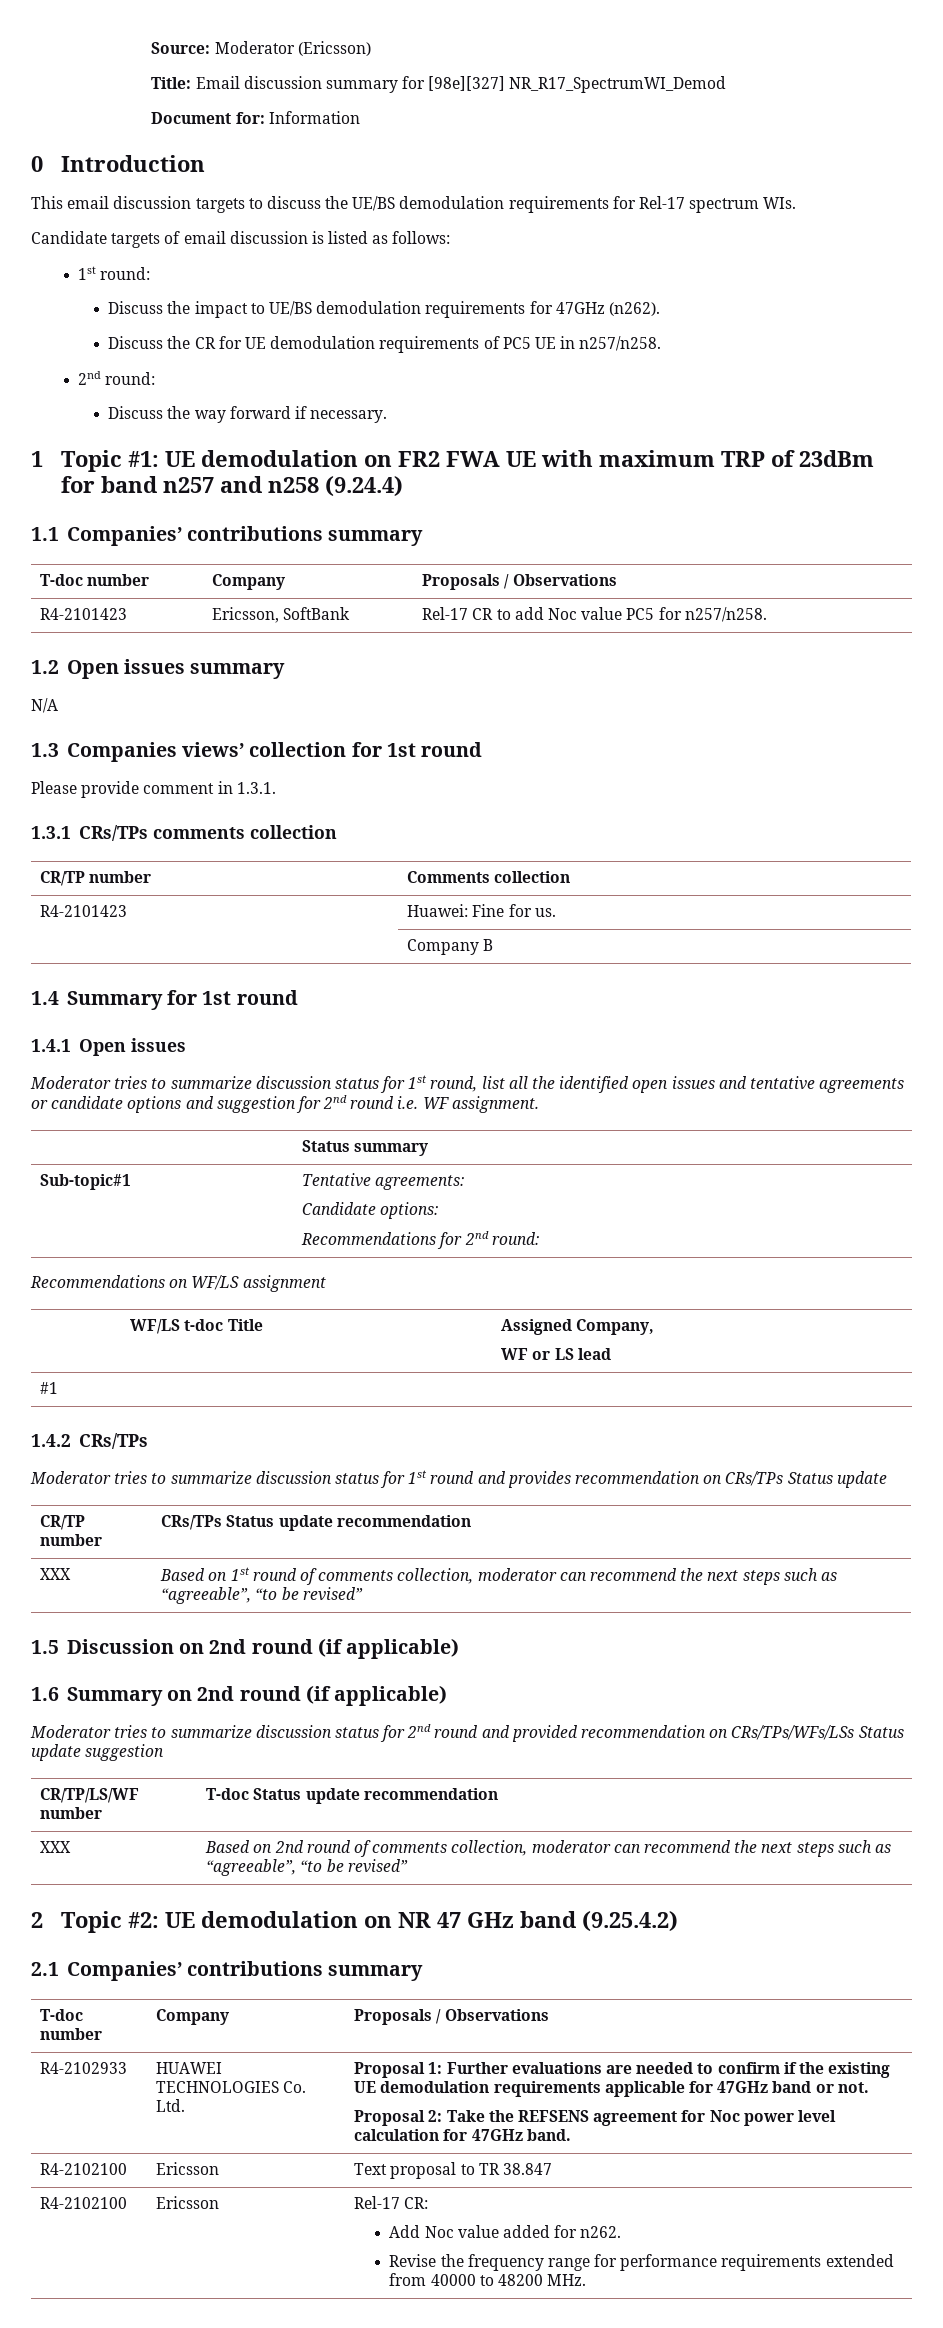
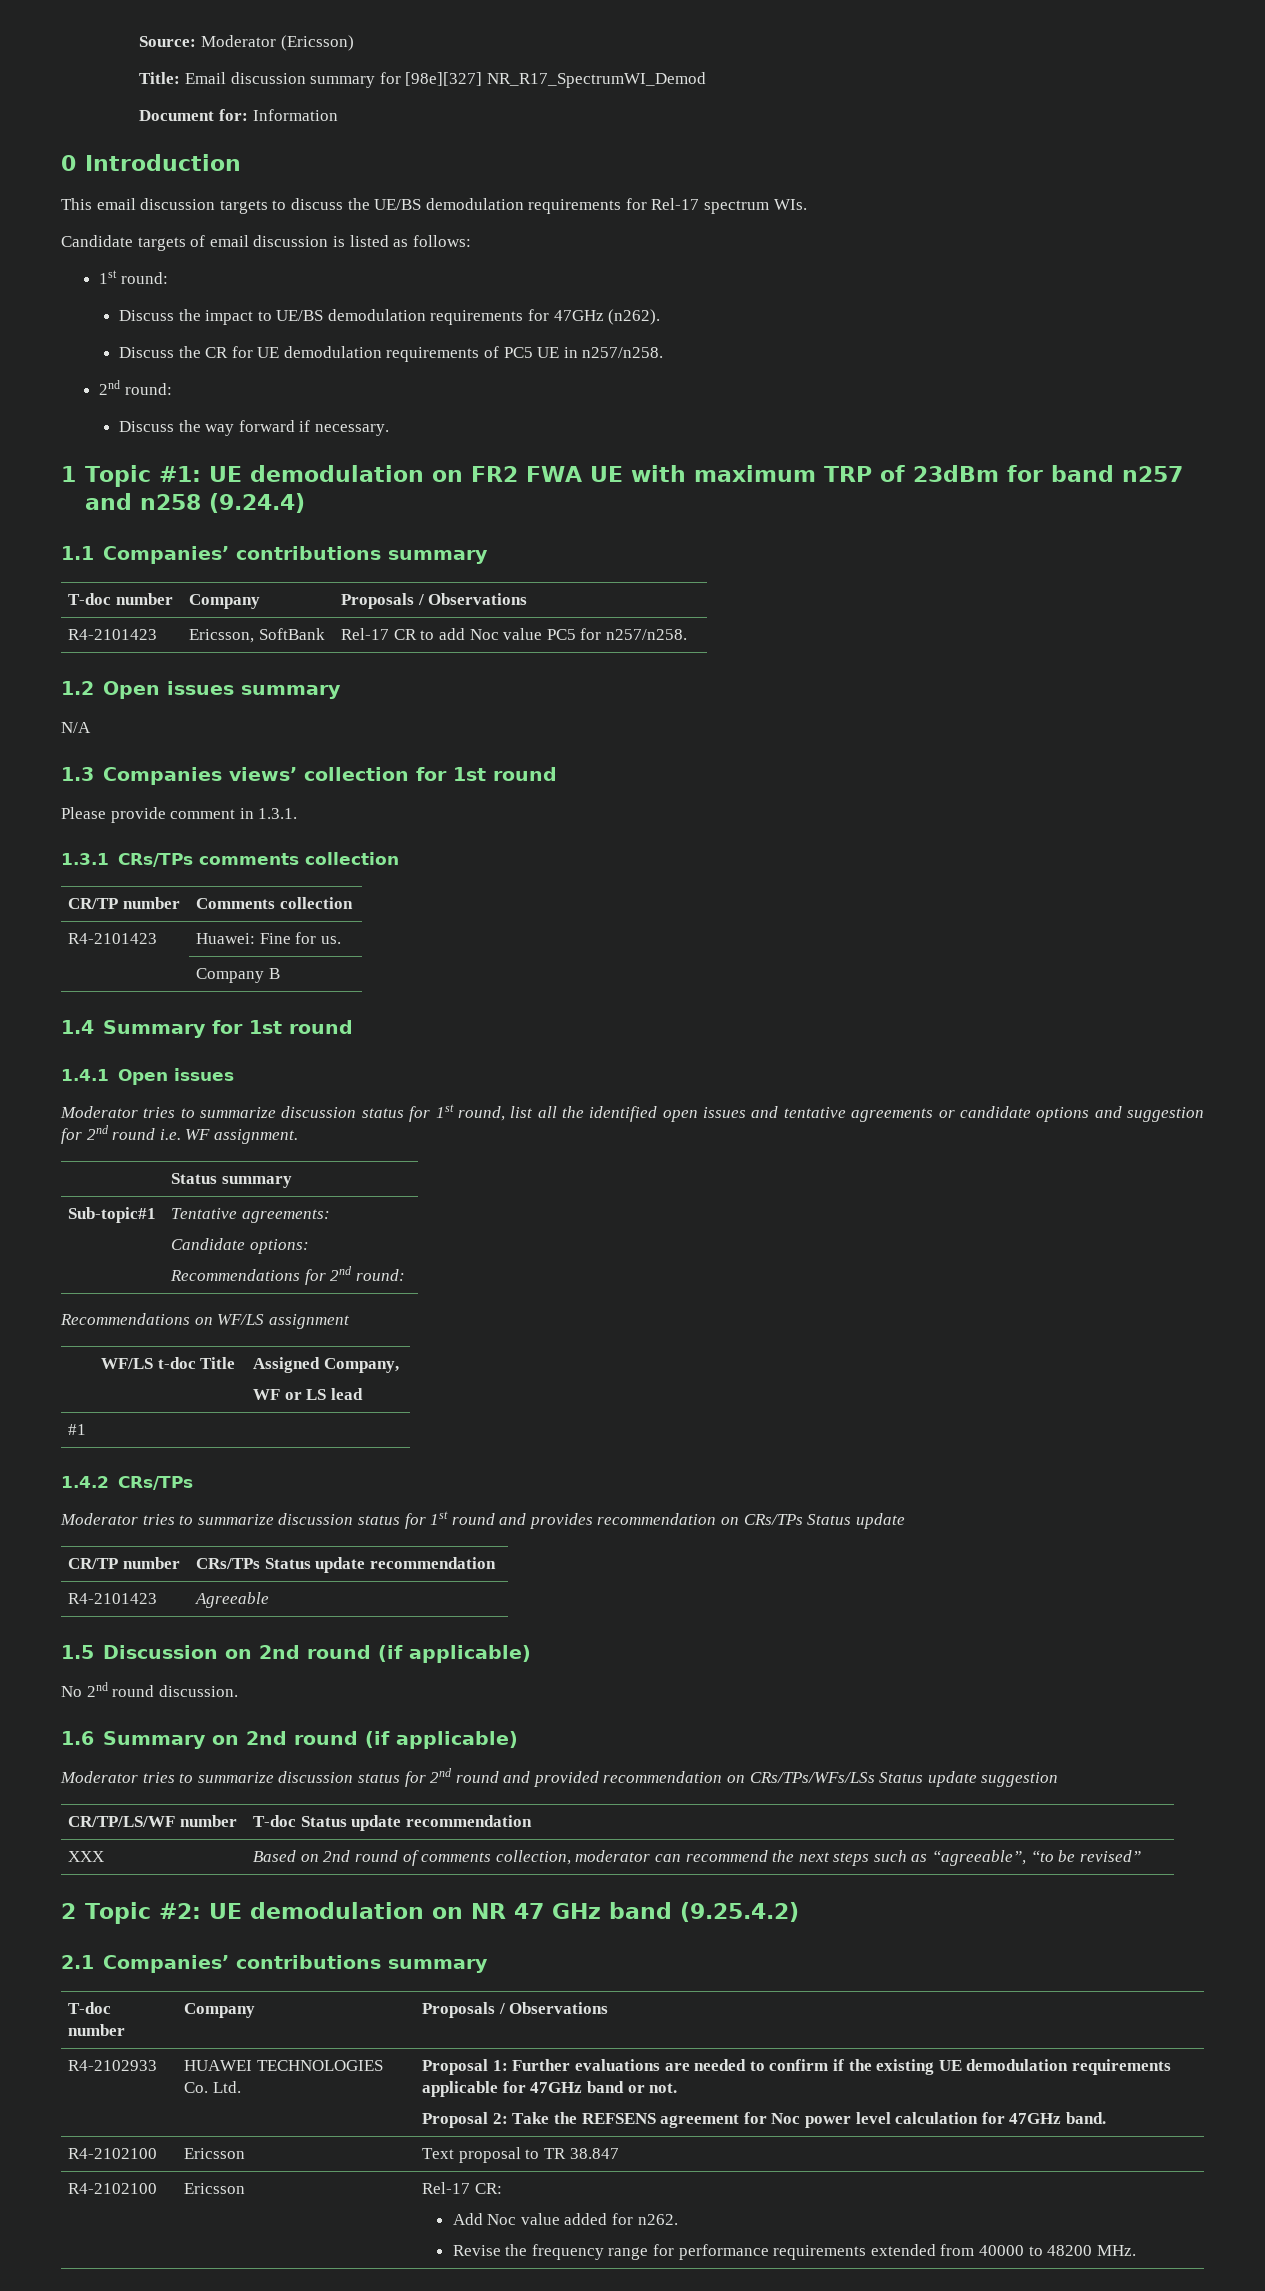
- XXX | Based on 1st round of comments collection, moderator can recommend the next steps such as “agreeable”, “to be revised”
+ R4-2101423 | Agreeable
+ No 2nd round discussion.

